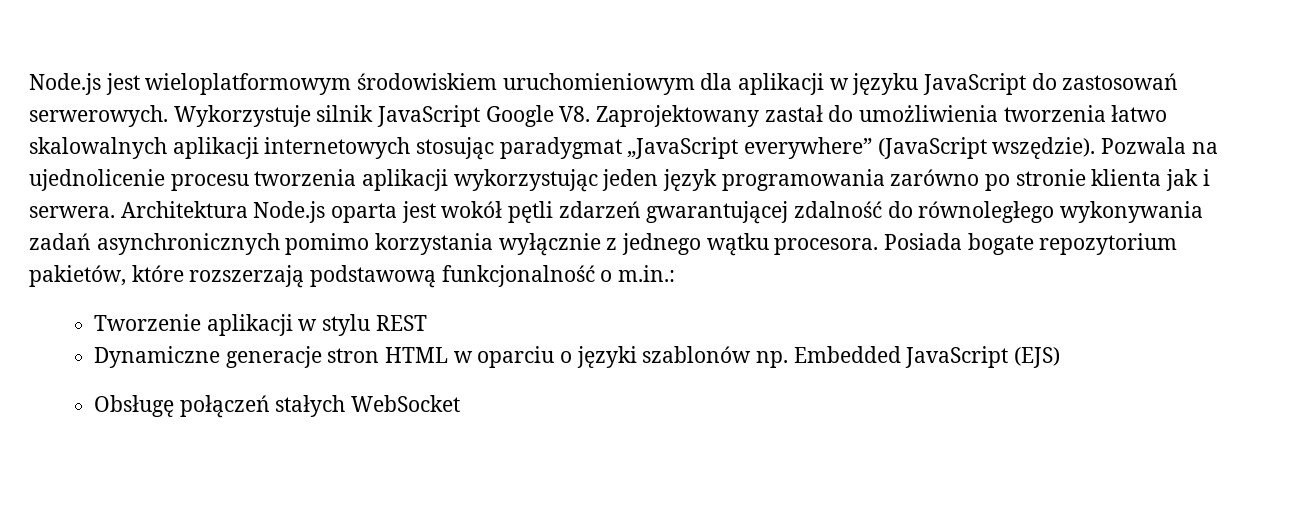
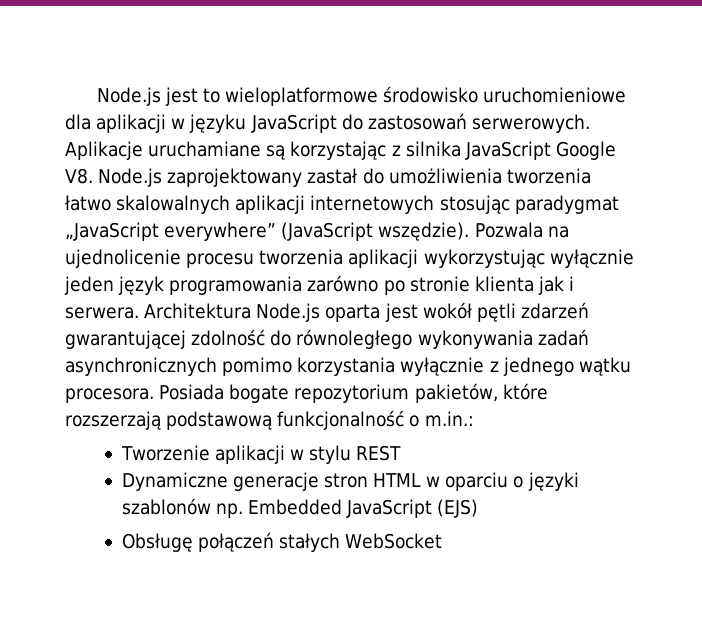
- Node.js jest wieloplatformowym środowiskiem uruchomieniowym dla aplikacji w języku JavaScript do zastosowań serwerowych.
+ Node.js jest to wieloplatformowe środowisko uruchomieniowe dla aplikacji w języku JavaScript do zastosowań serwerowych.
- Wykorzystuje silnik JavaScript Google V8. Zaprojektowany zastał do umożliwienia tworzenia łatwo skalowalnych aplikacji internetowych stosując paradygmat „JavaScript everywhere” (JavaScript wszędzie).
+ Aplikacje uruchamiane są korzystając z silnika JavaScript Google V8. Node.js zaprojektowany zastał do umożliwienia tworzenia łatwo skalowalnych aplikacji internetowych stosując paradygmat „JavaScript everywhere” (JavaScript wszędzie).
- Pozwala na ujednolicenie procesu tworzenia aplikacji wykorzystując jeden język programowania zarówno po stronie klienta jak i serwera.
+ Pozwala na ujednolicenie procesu tworzenia aplikacji wykorzystując wyłącznie jeden język programowania zarówno po stronie klienta jak i serwera.
- Architektura Node.js oparta jest wokół pętli zdarzeń gwarantującej zdalność do równoległego wykonywania zadań asynchronicznych pomimo korzystania wyłącznie z jednego wątku procesora.
+ Architektura Node.js oparta jest wokół pętli zdarzeń gwarantującej zdolność do równoległego wykonywania zadań asynchronicznych pomimo korzystania wyłącznie z jednego wątku procesora.

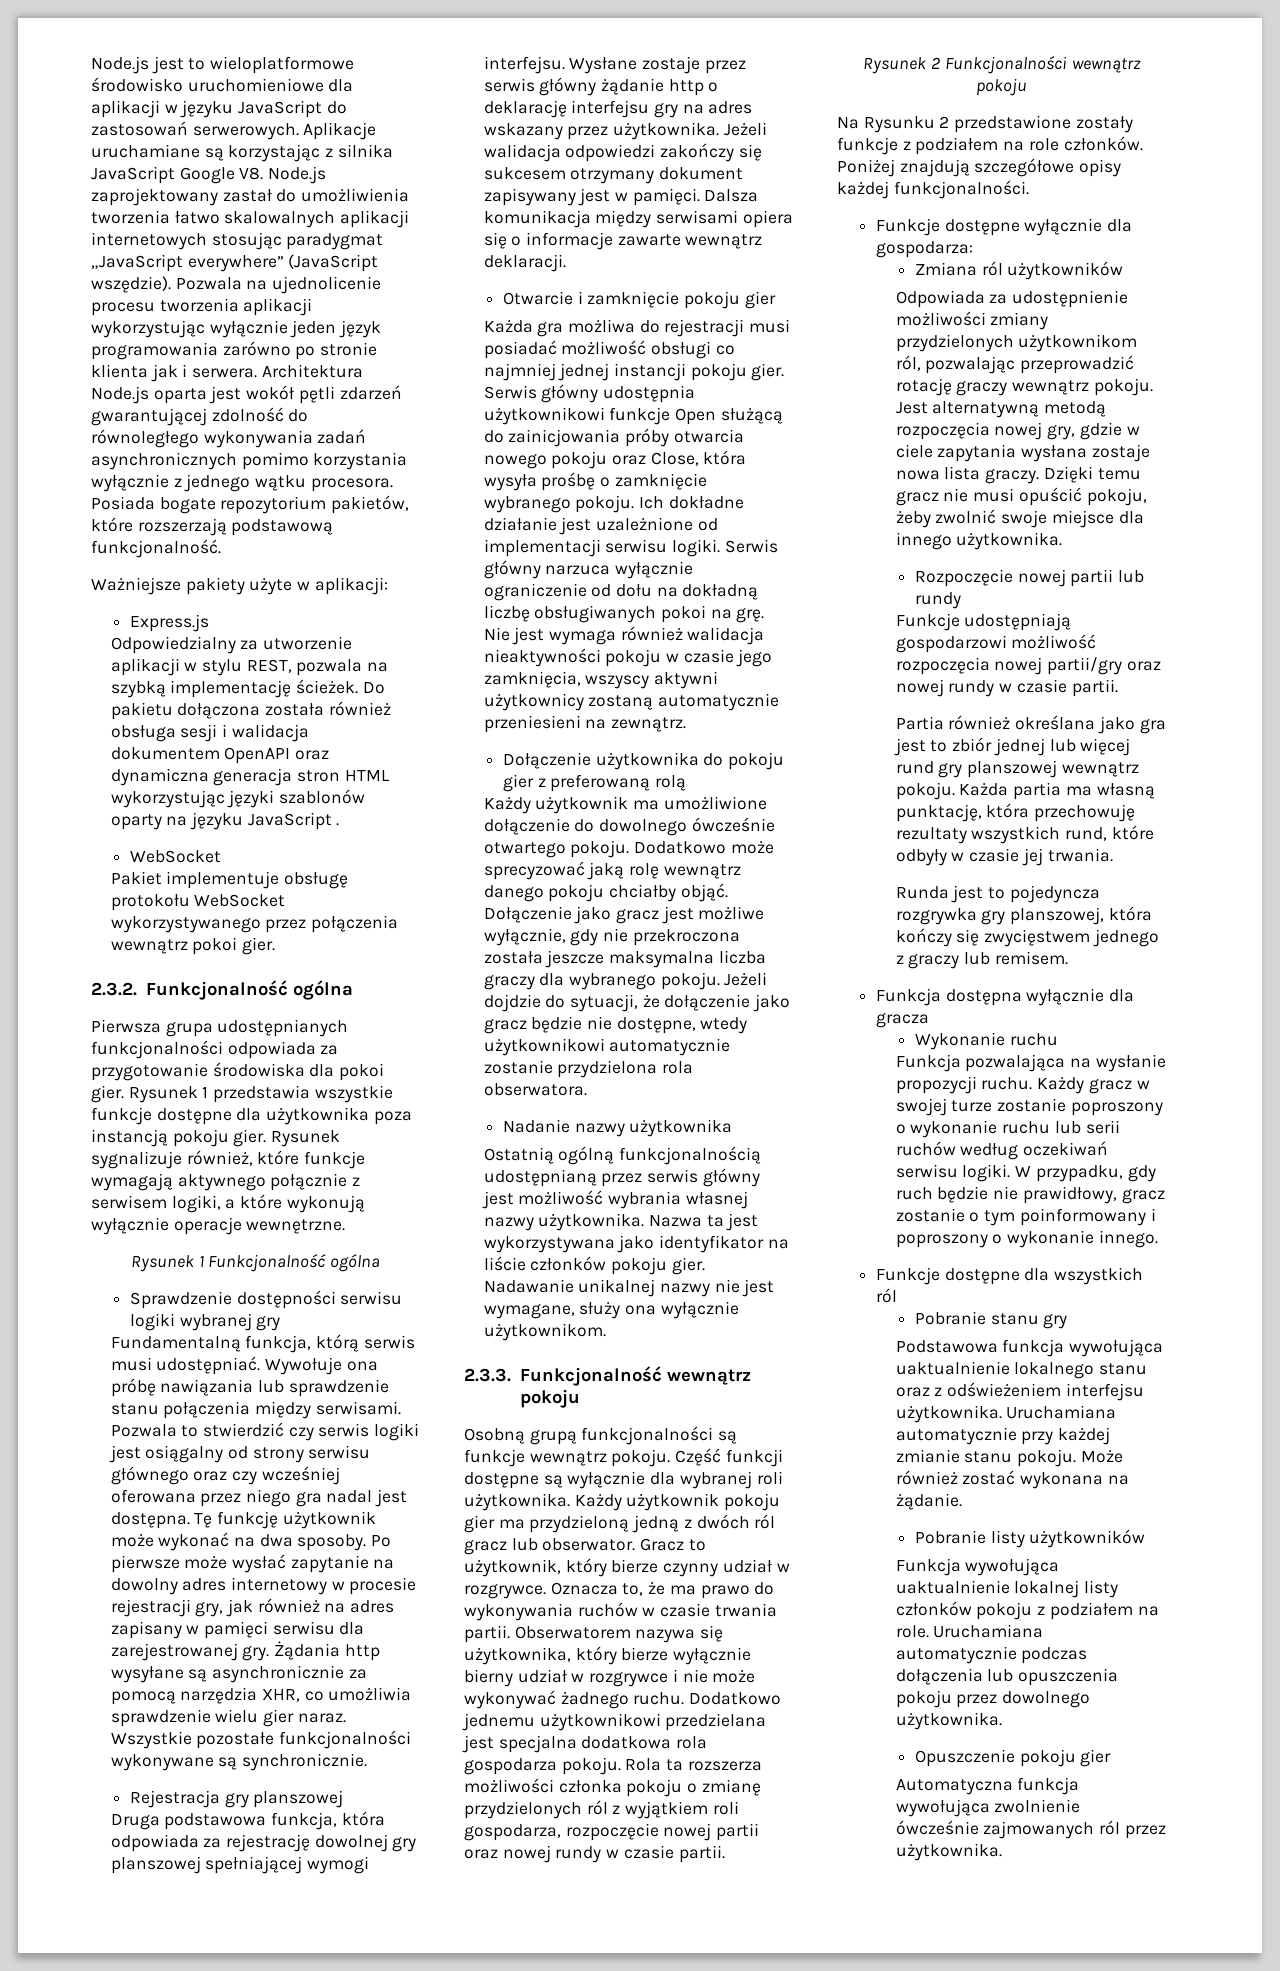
- Posiada bogate repozytorium pakietów, które rozszerzają podstawową funkcjonalność o m.in.:
- Tworzenie aplikacji w stylu REST
- Dynamiczne generacje stron HTML w oparciu o języki szablonów np. Embedded JavaScript (EJS)
- Obsługę połączeń stałych WebSocket
+ Posiada bogate repozytorium pakietów, które rozszerzają podstawową funkcjonalność.
+ Ważniejsze pakiety użyte w aplikacji:
+ Express.js
+ Odpowiedzialny za utworzenie aplikacji w stylu REST, pozwala na szybką implementację ścieżek. Do pakietu dołączona została również obsługa sesji i walidacja dokumentem OpenAPI oraz dynamiczna generacja stron HTML wykorzystując języki szablonów oparty na języku JavaScript .
+ WebSocket
+ Pakiet implementuje obsługę protokołu WebSocket wykorzystywanego przez połączenia wewnątrz pokoi gier.
+ 2.3.2. Funkcjonalność ogólna
+ Pierwsza grupa udostępnianych funkcjonalności odpowiada za przygotowanie środowiska dla pokoi gier. Rysunek 1 przedstawia wszystkie funkcje dostępne dla użytkownika poza instancją pokoju gier. Rysunek sygnalizuje również, które funkcje wymagają aktywnego połącznie z serwisem logiki, a które wykonują wyłącznie operacje wewnętrzne.
+ Rysunek 1 Funkcjonalność ogólna
+ Sprawdzenie dostępności serwisu logiki wybranej gry
+ Fundamentalną funkcja, którą serwis musi udostępniać. Wywołuje ona próbę nawiązania lub sprawdzenie stanu połączenia między serwisami. Pozwala to stwierdzić czy serwis logiki jest osiągalny od strony serwisu głównego oraz czy wcześniej oferowana przez niego gra nadal jest dostępna. Tę funkcję użytkownik może wykonać na dwa sposoby. Po pierwsze może wysłać zapytanie na dowolny adres internetowy w procesie rejestracji gry, jak również na adres zapisany w pamięci serwisu dla zarejestrowanej gry. Żądania http wysyłane są asynchronicznie za pomocą narzędzia XHR, co umożliwia sprawdzenie wielu gier naraz. Wszystkie pozostałe funkcjonalności wykonywane są synchronicznie.
+ Rejestracja gry planszowej
+ Druga podstawowa funkcja, która odpowiada za rejestrację dowolnej gry planszowej spełniającej wymogi interfejsu. Wysłane zostaje przez serwis główny żądanie http o deklarację interfejsu gry na adres wskazany przez użytkownika. Jeżeli walidacja odpowiedzi zakończy się sukcesem otrzymany dokument zapisywany jest w pamięci. Dalsza komunikacja między serwisami opiera się o informacje zawarte wewnątrz deklaracji.
+ Otwarcie i zamknięcie pokoju gier
+ Każda gra możliwa do rejestracji musi posiadać możliwość obsługi co najmniej jednej instancji pokoju gier. Serwis główny udostępnia użytkownikowi funkcje Open służącą do zainicjowania próby otwarcia nowego pokoju oraz Close, która wysyła prośbę o zamknięcie wybranego pokoju. Ich dokładne działanie jest uzależnione od implementacji serwisu logiki. Serwis główny narzuca wyłącznie ograniczenie od dołu na dokładną liczbę obsługiwanych pokoi na grę. Nie jest wymaga również walidacja nieaktywności pokoju w czasie jego zamknięcia, wszyscy aktywni użytkownicy zostaną automatycznie przeniesieni na zewnątrz.
+ Dołączenie użytkownika do pokoju gier z preferowaną rolą
+ Każdy użytkownik ma umożliwione dołączenie do dowolnego ówcześnie otwartego pokoju. Dodatkowo może sprecyzować jaką rolę wewnątrz danego pokoju chciałby objąć. Dołączenie jako gracz jest możliwe wyłącznie, gdy nie przekroczona została jeszcze maksymalna liczba graczy dla wybranego pokoju. Jeżeli dojdzie do sytuacji, że dołączenie jako gracz będzie nie dostępne, wtedy użytkownikowi automatycznie zostanie przydzielona rola obserwatora.
+ Nadanie nazwy użytkownika
+ Ostatnią ogólną funkcjonalnością udostępnianą przez serwis główny jest możliwość wybrania własnej nazwy użytkownika. Nazwa ta jest wykorzystywana jako identyfikator na liście członków pokoju gier. Nadawanie unikalnej nazwy nie jest wymagane, służy ona wyłącznie użytkownikom.
+ 2.3.3. Funkcjonalność wewnątrz pokoju
+ Osobną grupą funkcjonalności są funkcje wewnątrz pokoju. Część funkcji dostępne są wyłącznie dla wybranej roli użytkownika. Każdy użytkownik pokoju gier ma przydzieloną jedną z dwóch ról gracz lub obserwator. Gracz to użytkownik, który bierze czynny udział w rozgrywce. Oznacza to, że ma prawo do wykonywania ruchów w czasie trwania partii. Obserwatorem nazywa się użytkownika, który bierze wyłącznie bierny udział w rozgrywce i nie może wykonywać żadnego ruchu. Dodatkowo jednemu użytkownikowi przedzielana jest specjalna dodatkowa rola gospodarza pokoju. Rola ta rozszerza możliwości członka pokoju o zmianę przydzielonych ról z wyjątkiem roli gospodarza, rozpoczęcie nowej partii oraz nowej rundy w czasie partii.
+ Rysunek 2 Funkcjonalności wewnątrz pokoju
+ Na Rysunku 2 przedstawione zostały funkcje z podziałem na role członków. Poniżej znajdują szczegółowe opisy każdej funkcjonalności.
+ Funkcje dostępne wyłącznie dla gospodarza:
+ Zmiana ról użytkowników
+ Odpowiada za udostępnienie możliwości zmiany przydzielonych użytkownikom ról, pozwalając przeprowadzić rotację graczy wewnątrz pokoju. Jest alternatywną metodą rozpoczęcia nowej gry, gdzie w ciele zapytania wysłana zostaje nowa lista graczy. Dzięki temu gracz nie musi opuścić pokoju, żeby zwolnić swoje miejsce dla innego użytkownika.
+ Rozpoczęcie nowej partii lub rundy
+ Funkcje udostępniają gospodarzowi możliwość rozpoczęcia nowej partii/gry oraz nowej rundy w czasie partii.
+ Partia również określana jako gra jest to zbiór jednej lub więcej rund gry planszowej wewnątrz pokoju. Każda partia ma własną punktację, która przechowuję rezultaty wszystkich rund, które odbyły w czasie jej trwania.
+ Runda jest to pojedyncza rozgrywka gry planszowej, która kończy się zwycięstwem jednego z graczy lub remisem.
+ Funkcja dostępna wyłącznie dla gracza
+ Wykonanie ruchu
+ Funkcja pozwalająca na wysłanie propozycji ruchu. Każdy gracz w swojej turze zostanie poproszony o wykonanie ruchu lub serii ruchów według oczekiwań serwisu logiki. W przypadku, gdy ruch będzie nie prawidłowy, gracz zostanie o tym poinformowany i poproszony o wykonanie innego.
+ Funkcje dostępne dla wszystkich ról
+ Pobranie stanu gry
+ Podstawowa funkcja wywołująca uaktualnienie lokalnego stanu oraz z odświeżeniem interfejsu użytkownika. Uruchamiana automatycznie przy każdej zmianie stanu pokoju. Może również zostać wykonana na żądanie.
+ Pobranie listy użytkowników
+ Funkcja wywołująca uaktualnienie lokalnej listy członków pokoju z podziałem na role. Uruchamiana automatycznie podczas dołączenia lub opuszczenia pokoju przez dowolnego użytkownika.
+ Opuszczenie pokoju gier
+ Automatyczna funkcja wywołująca zwolnienie ówcześnie zajmowanych ról przez użytkownika.

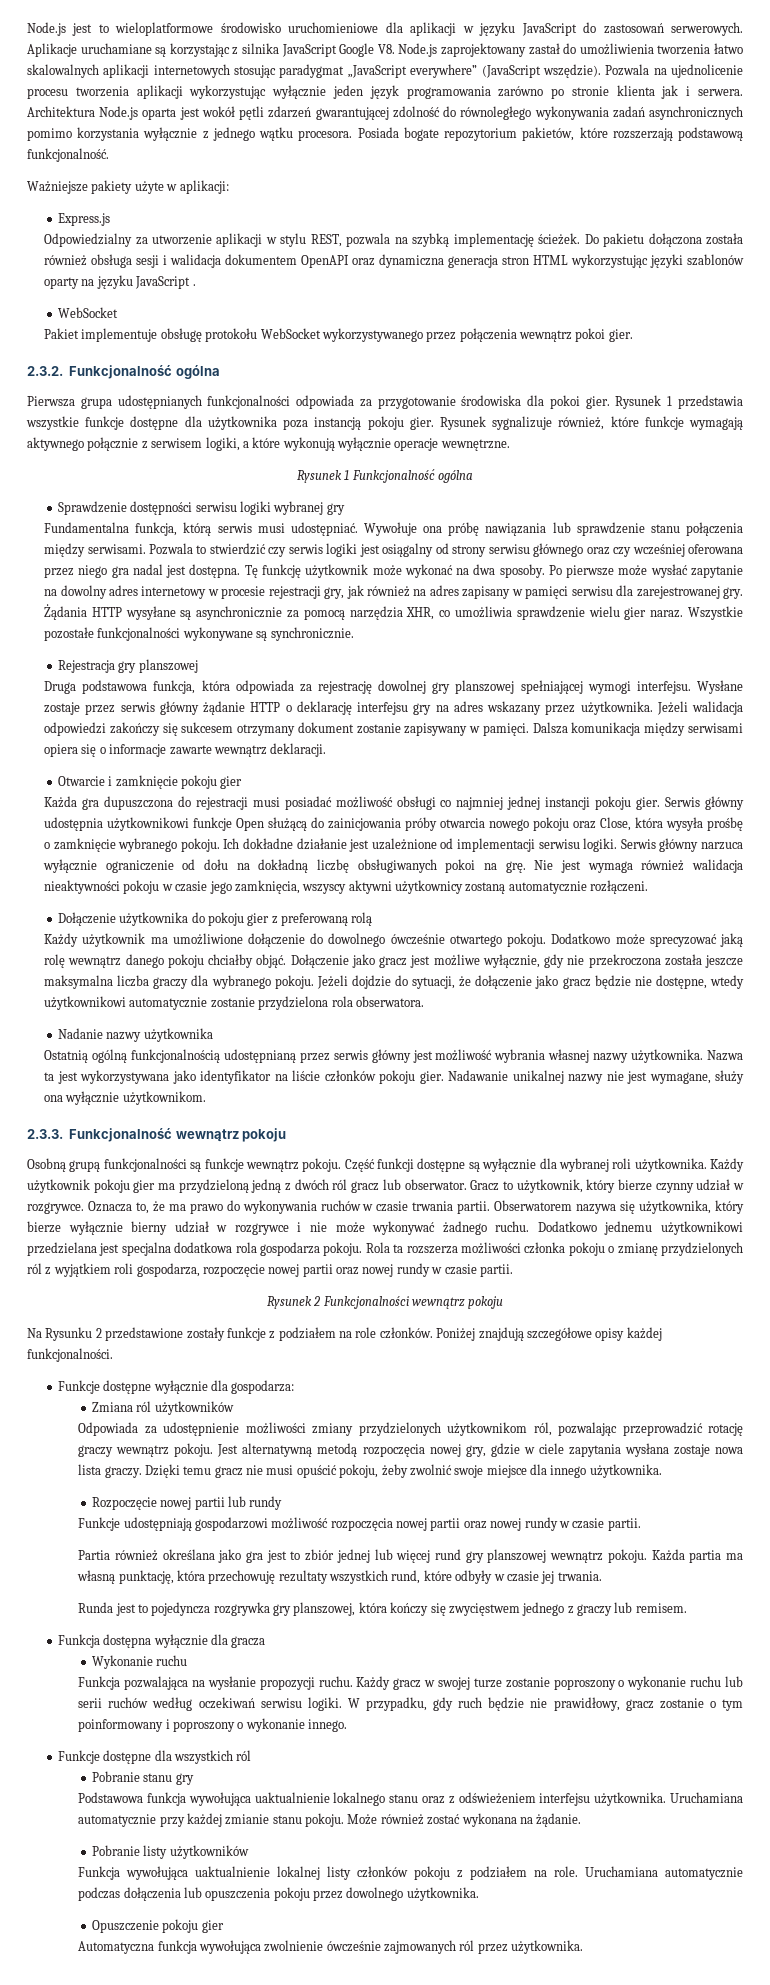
- Fundamentalną funkcja, którą serwis musi udostępniać.
+ Fundamentalna funkcja, którą serwis musi udostępniać.
- Żądania http wysyłane są asynchronicznie za pomocą narzędzia XHR, co umożliwia sprawdzenie wielu gier naraz.
+ Żądania HTTP wysyłane są asynchronicznie za pomocą narzędzia XHR, co umożliwia sprawdzenie wielu gier naraz.
- Wysłane zostaje przez serwis główny żądanie http o deklarację interfejsu gry na adres wskazany przez użytkownika.
+ Wysłane zostaje przez serwis główny żądanie HTTP o deklarację interfejsu gry na adres wskazany przez użytkownika.
- Jeżeli walidacja odpowiedzi zakończy się sukcesem otrzymany dokument zapisywany jest w pamięci.
+ Jeżeli walidacja odpowiedzi zakończy się sukcesem otrzymany dokument zostanie zapisywany w pamięci.
- Każda gra możliwa do rejestracji musi posiadać możliwość obsługi co najmniej jednej instancji pokoju gier.
+ Każda gra dupuszczona do rejestracji musi posiadać możliwość obsługi co najmniej jednej instancji pokoju gier.
- Nie jest wymaga również walidacja nieaktywności pokoju w czasie jego zamknięcia, wszyscy aktywni użytkownicy zostaną automatycznie przeniesieni na zewnątrz.
+ Nie jest wymaga również walidacja nieaktywności pokoju w czasie jego zamknięcia, wszyscy aktywni użytkownicy zostaną automatycznie rozłączeni.
- Funkcje udostępniają gospodarzowi możliwość rozpoczęcia nowej partii/gry oraz nowej rundy w czasie partii.
+ Funkcje udostępniają gospodarzowi możliwość rozpoczęcia nowej partii oraz nowej rundy w czasie partii.

